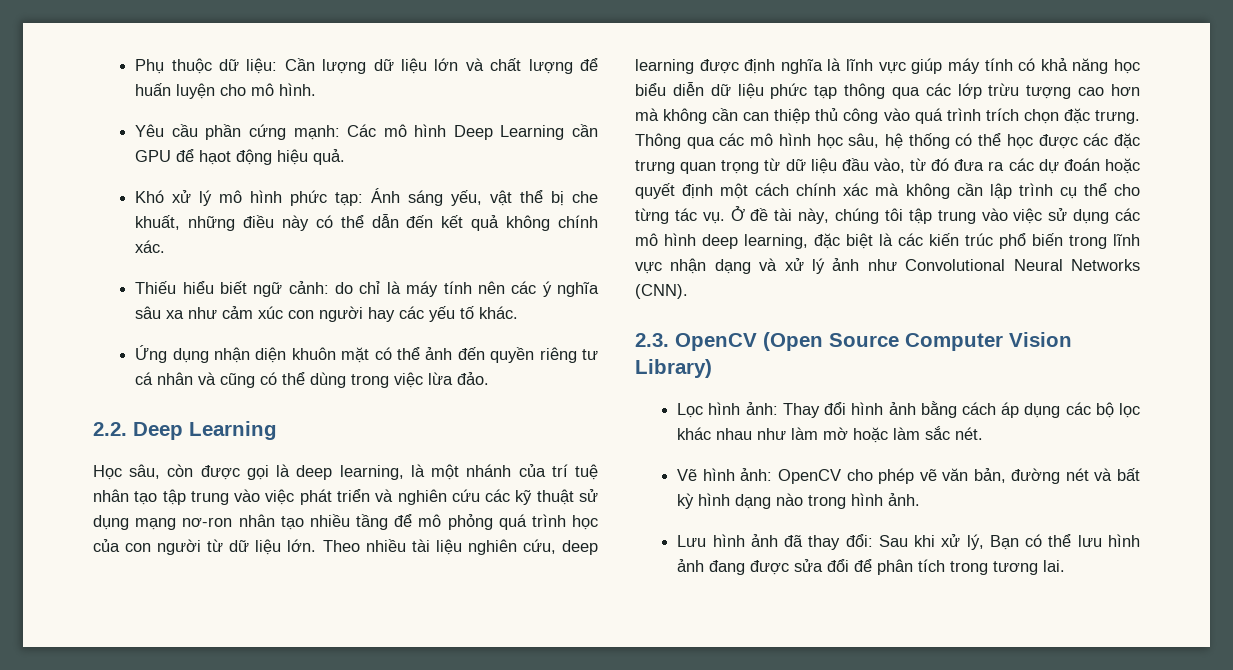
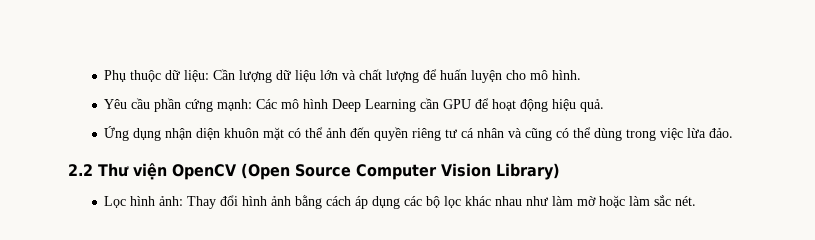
- Yêu cầu phần cứng mạnh: Các mô hình Deep Learning cần GPU để hạot động hiệu quả.
+ Yêu cầu phần cứng mạnh: Các mô hình Deep Learning cần GPU để hoạt động hiệu quả.
- Khó xử lý mô hình phức tạp: Ánh sáng yếu, vật thể bị che khuất, những điều này có thể dẫn đến kết quả không chính xác.
- Thiếu hiểu biết ngữ cảnh: do chỉ là máy tính nên các ý nghĩa sâu xa như cảm xúc con người hay các yếu tố khác.
- 2.2. Deep Learning
- Học sâu, còn được gọi là deep learning, là một nhánh của trí tuệ nhân tạo tập trung vào việc phát triển và nghiên cứu các kỹ thuật sử dụng mạng nơ-ron nhân tạo nhiều tầng để mô phỏng quá trình học của con người từ dữ liệu lớn. Theo nhiều tài liệu nghiên cứu, deep learning được định nghĩa là lĩnh vực giúp máy tính có khả năng học biểu diễn dữ liệu phức tạp thông qua các lớp trừu tượng cao hơn mà không cần can thiệp thủ công vào quá trình trích chọn đặc trưng. Thông qua các mô hình học sâu, hệ thống có thể học được các đặc trưng quan trọng từ dữ liệu đầu vào, từ đó đưa ra các dự đoán hoặc quyết định một cách chính xác mà không cần lập trình cụ thể cho từng tác vụ. Ở đề tài này, chúng tôi tập trung vào việc sử dụng các mô hình deep learning, đặc biệt là các kiến trúc phổ biến trong lĩnh vực nhận dạng và xử lý ảnh như Convolutional Neural Networks (CNN).
- 2.3. OpenCV (Open Source Computer Vision Library)
+ 2.2 Thư viện OpenCV (Open Source Computer Vision Library)
- Vẽ hình ảnh: OpenCV cho phép vẽ văn bản, đường nét và bất kỳ hình dạng nào trong hình ảnh.
- Lưu hình ảnh đã thay đổi: Sau khi xử lý, Bạn có thể lưu hình ảnh đang được sửa đổi để phân tích trong tương lai.

